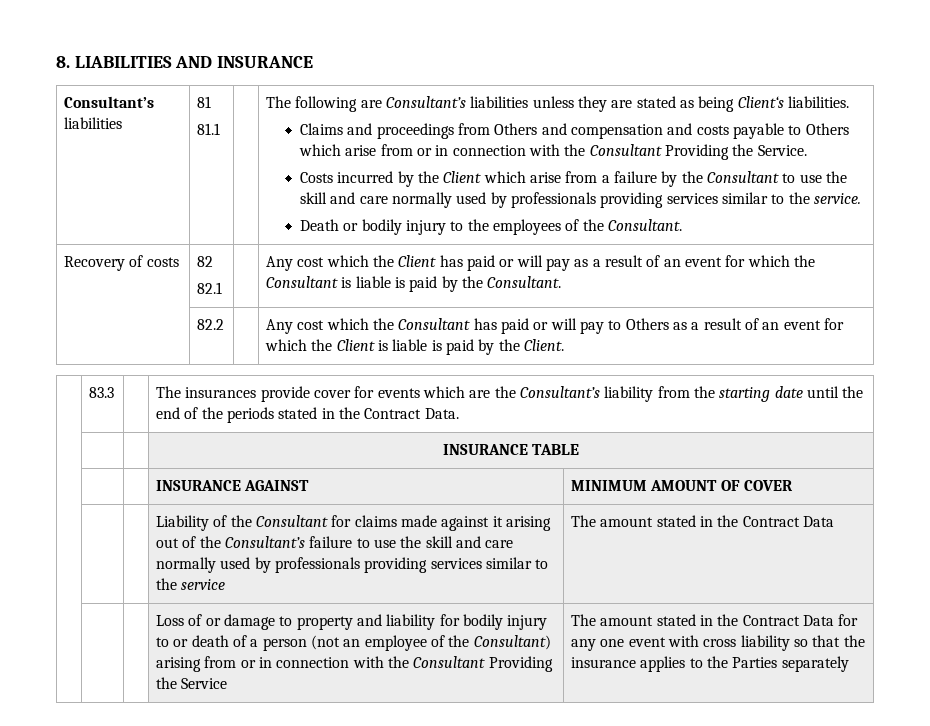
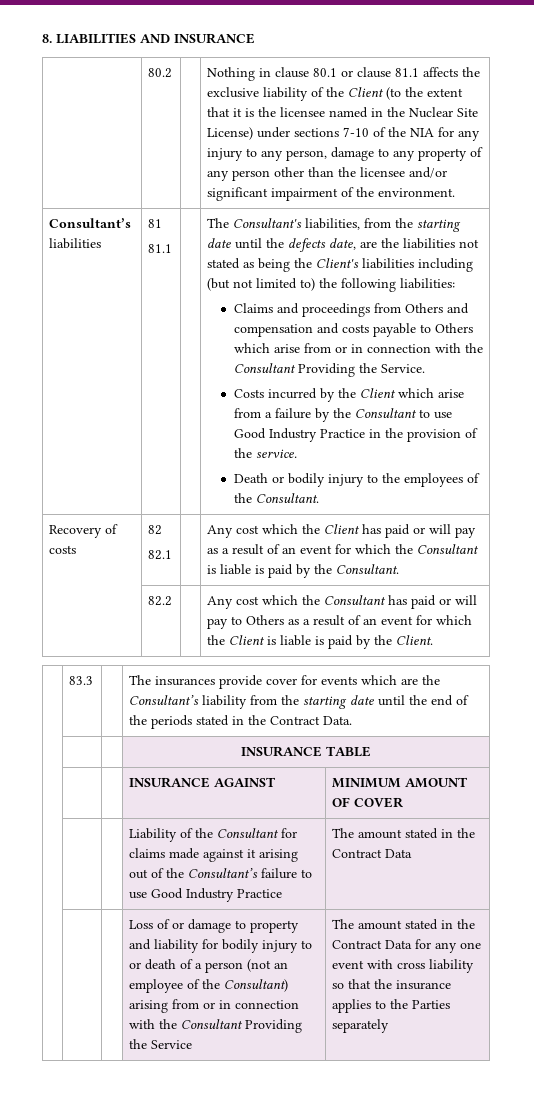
+ 80.2 | | Nothing in clause 80.1 or clause 81.1 affects the exclusive liability of the Client (to the extent that it is the licensee named in the Nuclear Site License) under sections 7-10 of the NIA for any injury to any person, damage to any property of any person other than the licensee and/or significant impairment of the environment.
- The following are Consultant’s liabilities unless they are stated as being Client‘s liabilities.
+ The Consultant's liabilities, from the starting date until the defects date, are the liabilities not stated as being the Client's liabilities including (but not limited to) the following liabilities:
- Costs incurred by the Client which arise from a failure by the Consultant to use the skill and care normally used by professionals providing services similar to the service.
+ Costs incurred by the Client which arise from a failure by the Consultant to use Good Industry Practice in the provision of the service.
- | | | Liability of the Consultant for claims made against it arising out of the Consultant’s failure to use the skill and care normally used by professionals providing services similar to the service | The amount stated in the Contract Data
+ | | | Liability of the Consultant for claims made against it arising out of the Consultant’s failure to use Good Industry Practice | The amount stated in the Contract Data

